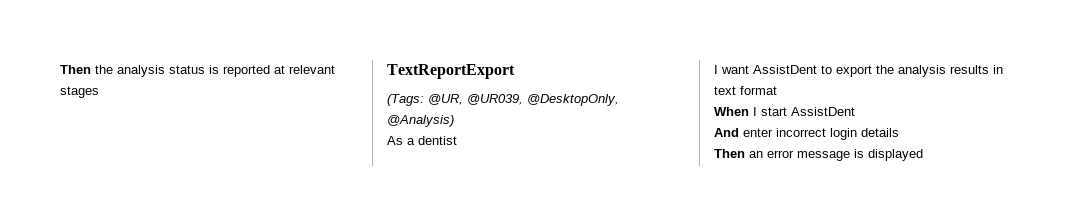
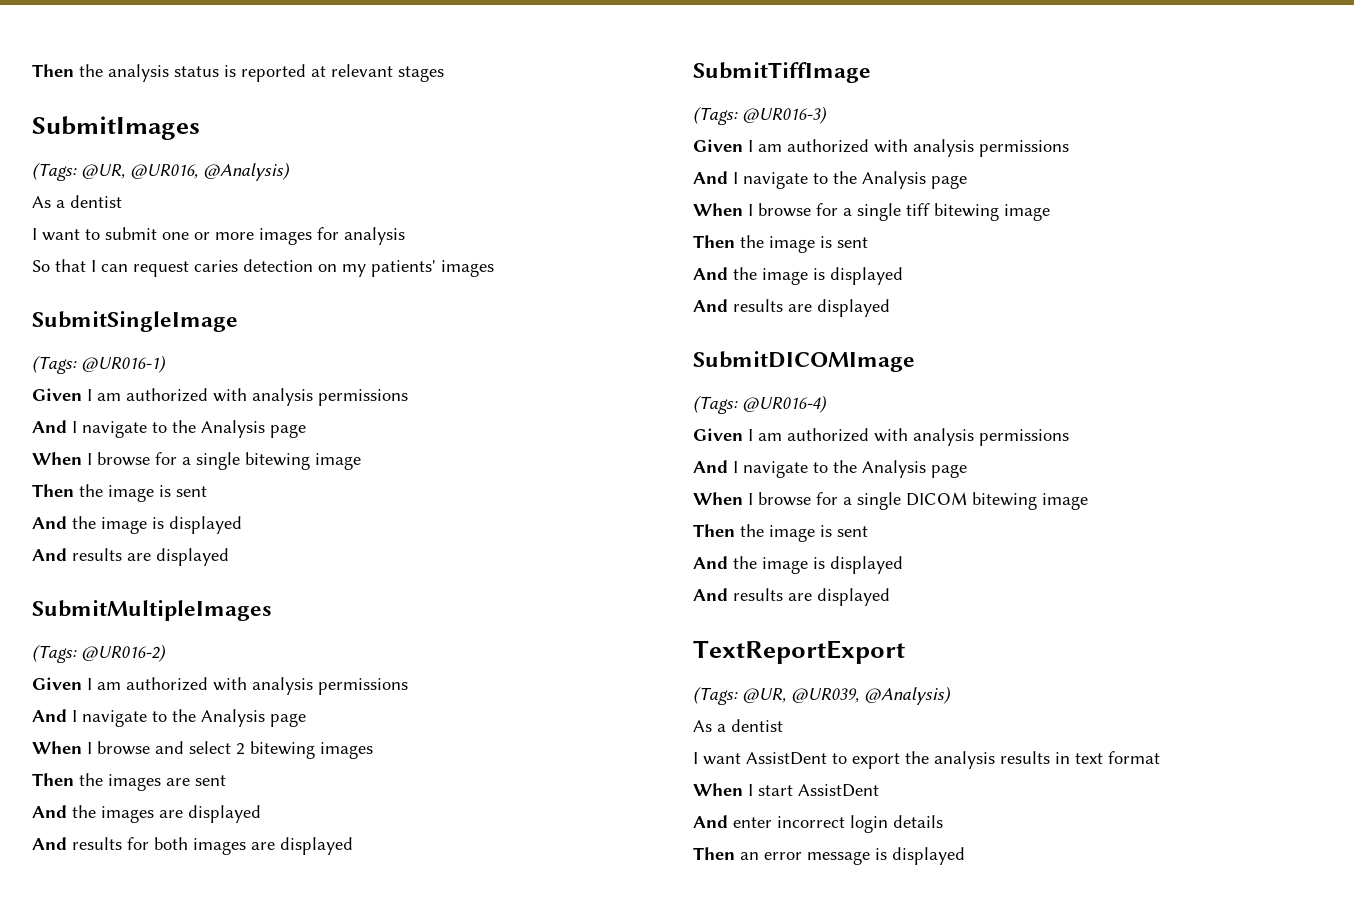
+ SubmitImages
+ (Tags: @UR, @UR016, @Analysis)
+ As a dentist
+ I want to submit one or more images for analysis
+ So that I can request caries detection on my patients' images
+ SubmitSingleImage
+ (Tags: @UR016-1)
+ Given I am authorized with analysis permissions
+ And I navigate to the Analysis page
+ When I browse for a single bitewing image
+ Then the image is sent
+ And the image is displayed
+ And results are displayed
+ SubmitMultipleImages
+ (Tags: @UR016-2)
+ Given I am authorized with analysis permissions
+ And I navigate to the Analysis page
+ When I browse and select 2 bitewing images
+ Then the images are sent
+ And the images are displayed
+ And results for both images are displayed
+ SubmitTiffImage
+ (Tags: @UR016-3)
+ Given I am authorized with analysis permissions
+ And I navigate to the Analysis page
+ When I browse for a single tiff bitewing image
+ Then the image is sent
+ And the image is displayed
+ And results are displayed
+ SubmitDICOMImage
+ (Tags: @UR016-4)
+ Given I am authorized with analysis permissions
+ And I navigate to the Analysis page
+ When I browse for a single DICOM bitewing image
+ Then the image is sent
+ And the image is displayed
+ And results are displayed
- (Tags: @UR, @UR039, @DesktopOnly, @Analysis)
+ (Tags: @UR, @UR039, @Analysis)

